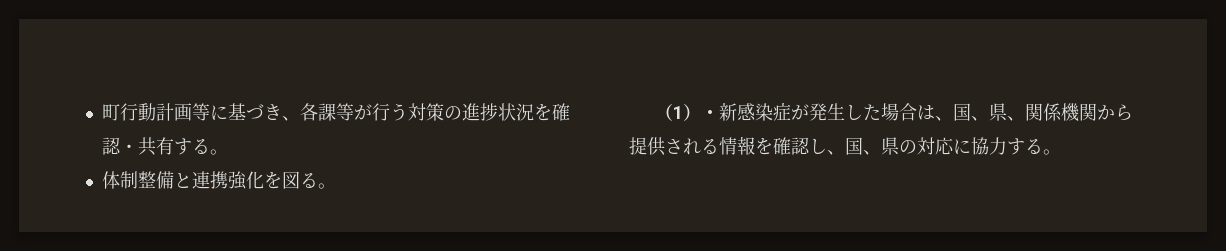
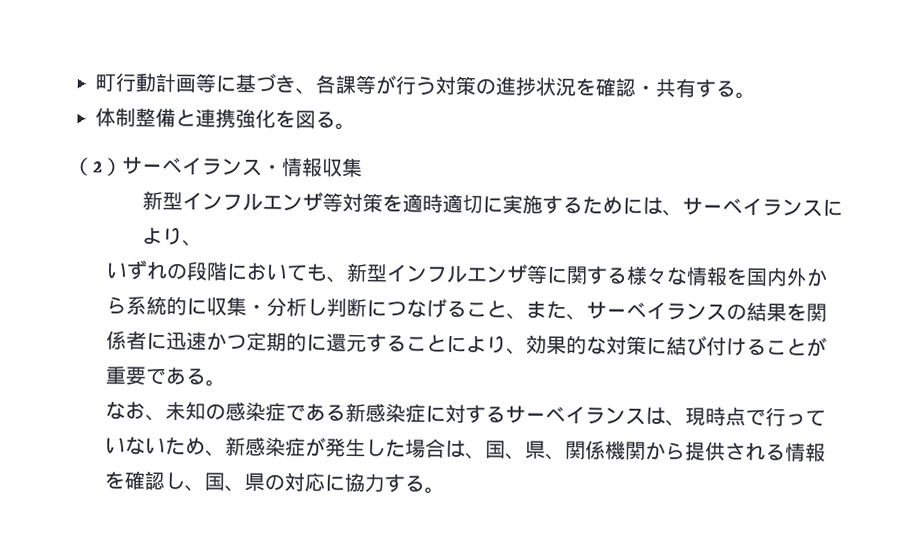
- （1）・新感染症が発生した場合は、国、県、関係機関から提供される情報を確認し、国、県の対応に協力する。
+ （2）サーベイランス・情報収集
+ 新型インフルエンザ等対策を適時適切に実施するためには、サーベイランスにより、
+ いずれの段階においても、新型インフルエンザ等に関する様々な情報を国内外から系統的に収集・分析し判断につなげること、また、サーベイランスの結果を関係者に迅速かつ定期的に還元することにより、効果的な対策に結び付けることが重要である。
+ なお、未知の感染症である新感染症に対するサーベイランスは、現時点で行っていないため、新感染症が発生した場合は、国、県、関係機関から提供される情報を確認し、国、県の対応に協力する。

